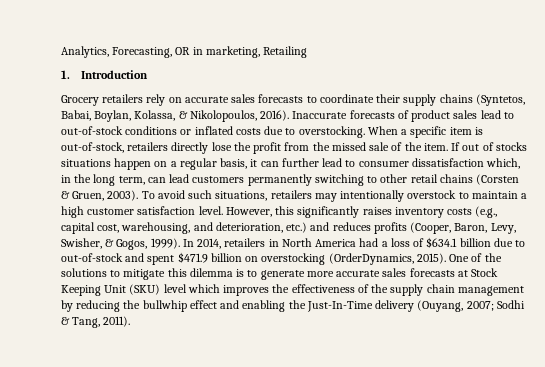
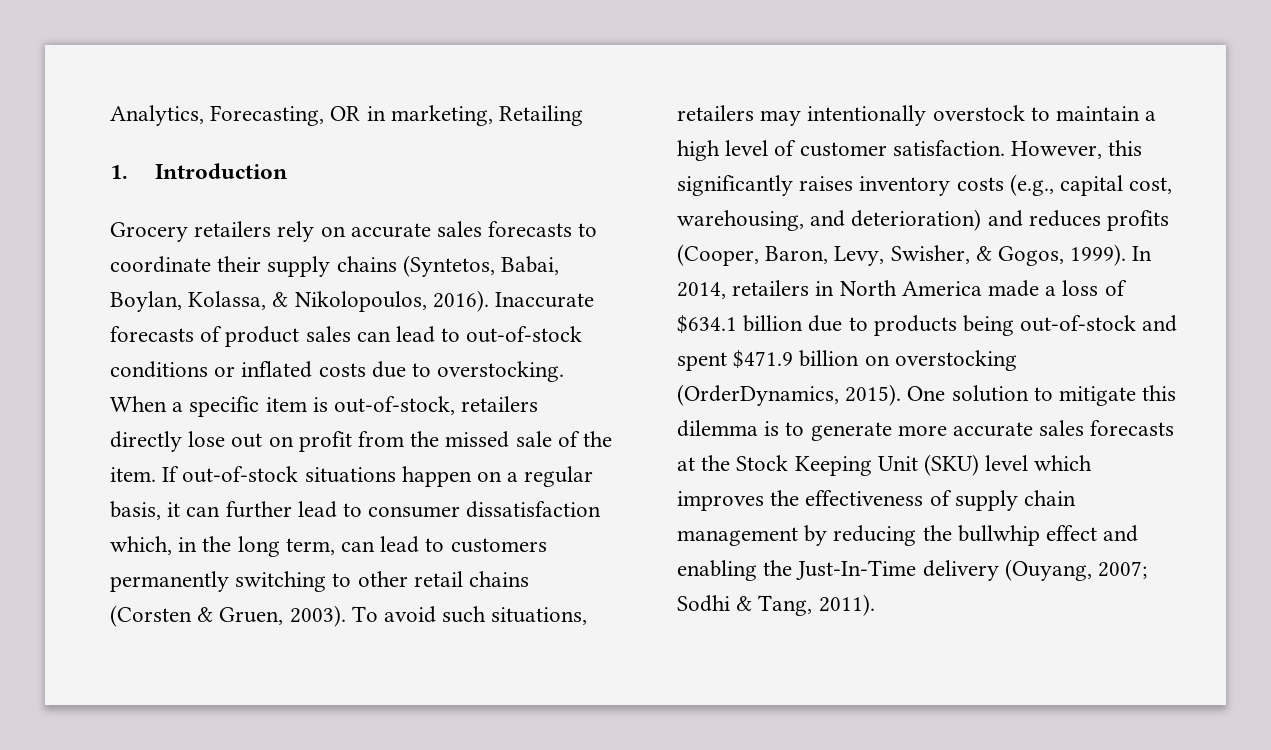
- Inaccurate forecasts of product sales lead to out-of-stock conditions or inflated costs due to overstocking.
+ Inaccurate forecasts of product sales can lead to out-of-stock conditions or inflated costs due to overstocking.
- When a specific item is out-of-stock, retailers directly lose the profit from the missed sale of the item.
+ When a specific item is out-of-stock, retailers directly lose out on profit from the missed sale of the item.
- If out of stocks situations happen on a regular basis, it can further lead to consumer dissatisfaction which, in the long term, can lead customers permanently switching to other retail chains (Corsten & Gruen, 2003).
+ If out-of-stock situations happen on a regular basis, it can further lead to consumer dissatisfaction which, in the long term, can lead to customers permanently switching to other retail chains (Corsten & Gruen, 2003).
- To avoid such situations, retailers may intentionally overstock to maintain a high customer satisfaction level.
+ To avoid such situations, retailers may intentionally overstock to maintain a high level of customer satisfaction.
- However, this significantly raises inventory costs (e.g., capital cost, warehousing, and deterioration, etc.) and reduces profits (Cooper, Baron, Levy, Swisher, & Gogos, 1999).
+ However, this significantly raises inventory costs (e.g., capital cost, warehousing, and deterioration) and reduces profits (Cooper, Baron, Levy, Swisher, & Gogos, 1999).
- In 2014, retailers in North America had a loss of $634.1 billion due to out-of-stock and spent $471.9 billion on overstocking (OrderDynamics, 2015).
+ In 2014, retailers in North America made a loss of $634.1 billion due to products being out-of-stock and spent $471.9 billion on overstocking (OrderDynamics, 2015).
- One of the solutions to mitigate this dilemma is to generate more accurate sales forecasts at Stock Keeping Unit (SKU) level which improves the effectiveness of the supply chain management by reducing the bullwhip effect and enabling the Just-In-Time delivery (Ouyang, 2007; Sodhi & Tang, 2011).
+ One solution to mitigate this dilemma is to generate more accurate sales forecasts at the Stock Keeping Unit (SKU) level which improves the effectiveness of supply chain management by reducing the bullwhip effect and enabling the Just-In-Time delivery (Ouyang, 2007; Sodhi & Tang, 2011).

